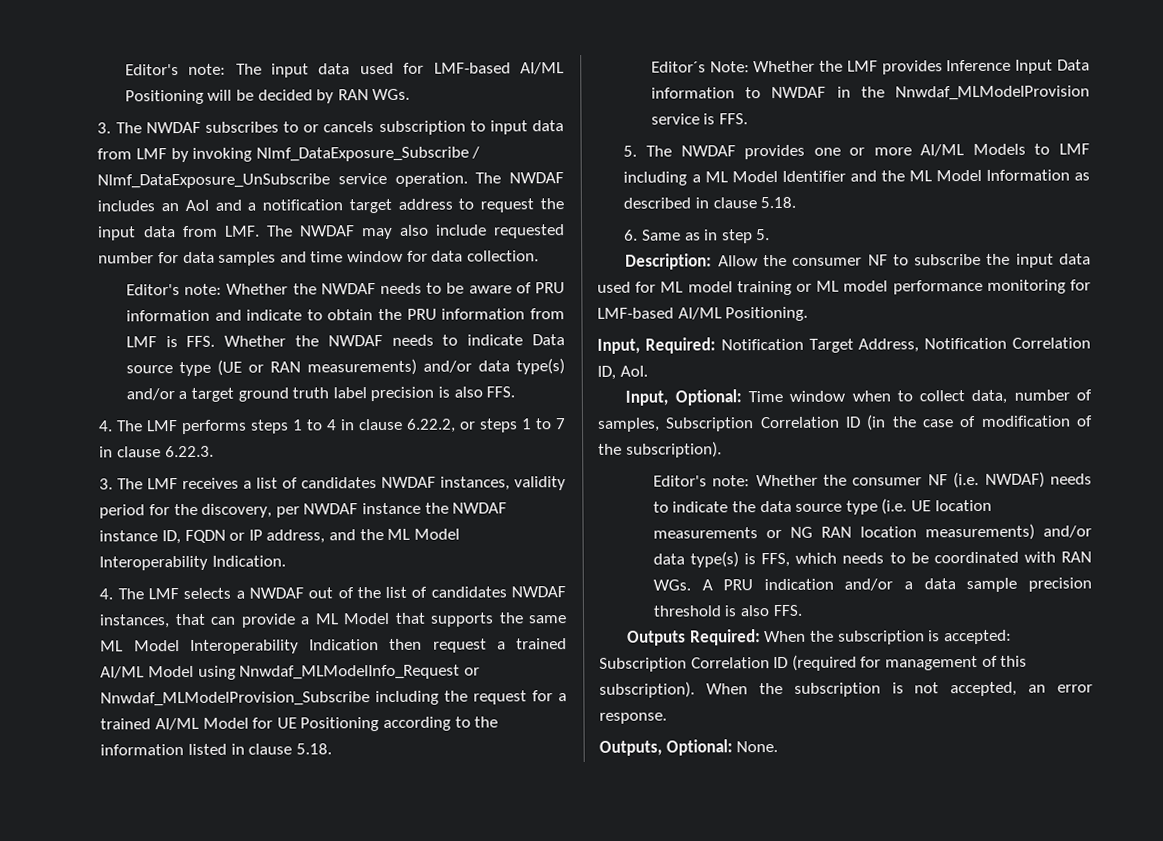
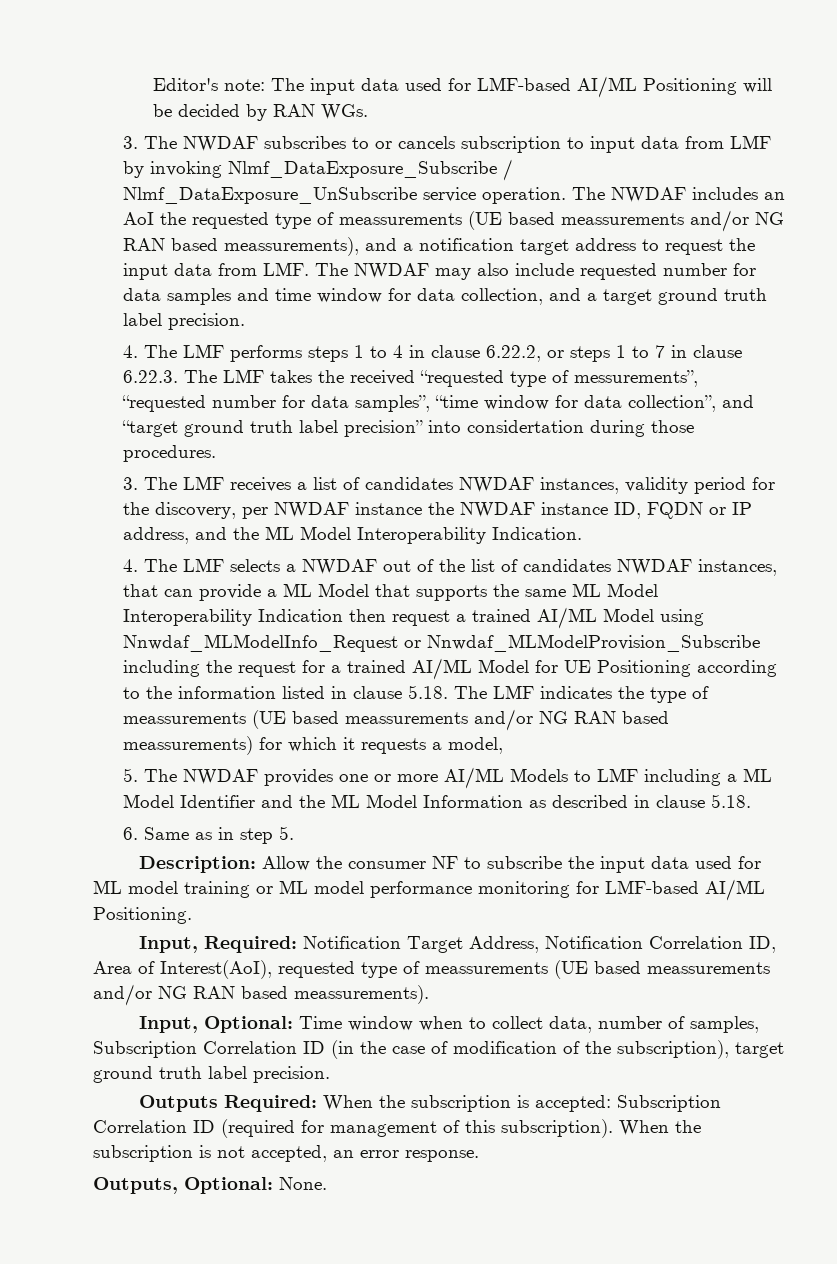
- The NWDAF includes an AoI and a notification target address to request the input data from LMF. The NWDAF may also include requested number for data samples and time window for data collection.
- Editor's note: Whether the NWDAF needs to be aware of PRU information and indicate to obtain the PRU information from LMF is FFS. Whether the NWDAF needs to indicate Data source type (UE or RAN measurements) and/or data type(s) and/or a target ground truth label precision is also FFS.
+ The NWDAF includes an AoI the requested type of meassurements (UE based meassurements and/or NG RAN based meassurements), and a notification target address to request the input data from LMF. The NWDAF may also include requested number for data samples and time window for data collection, and a target ground truth label precision.
- 4. The LMF performs steps 1 to 4 in clause 6.22.2, or steps 1 to 7 in clause 6.22.3.
+ 4. The LMF performs steps 1 to 4 in clause 6.22.2, or steps 1 to 7 in clause 6.22.3. The LMF takes the received “requested type of messurements”, “requested number for data samples”, “time window for data collection”, and “target ground truth label precision” into considertation during those procedures.
- 4. The LMF selects a NWDAF out of the list of candidates NWDAF instances, that can provide a ML Model that supports the same ML Model Interoperability Indication then request a trained AI/ML Model using Nnwdaf_MLModelInfo_Request or Nnwdaf_MLModelProvision_Subscribe including the request for a trained AI/ML Model for UE Positioning according to the information listed in clause 5.18.
- Editor´s Note: Whether the LMF provides Inference Input Data information to NWDAF in the Nnwdaf_MLModelProvision service is FFS.
+ 4. The LMF selects a NWDAF out of the list of candidates NWDAF instances, that can provide a ML Model that supports the same ML Model Interoperability Indication then request a trained AI/ML Model using Nnwdaf_MLModelInfo_Request or Nnwdaf_MLModelProvision_Subscribe including the request for a trained AI/ML Model for UE Positioning according to the information listed in clause 5.18. The LMF indicates the type of meassurements (UE based meassurements and/or NG RAN based meassurements) for which it requests a model,
- Input, Required: Notification Target Address, Notification Correlation ID, AoI.
+ Input, Required: Notification Target Address, Notification Correlation ID, Area of Interest(AoI), requested type of meassurements (UE based meassurements and/or NG RAN based meassurements).
- Input, Optional: Time window when to collect data, number of samples, Subscription Correlation ID (in the case of modification of the subscription).
- Editor's note: Whether the consumer NF (i.e. NWDAF) needs to indicate the data source type (i.e. UE location measurements or NG RAN location measurements) and/or data type(s) is FFS, which needs to be coordinated with RAN WGs. A PRU indication and/or a data sample precision threshold is also FFS.
+ Input, Optional: Time window when to collect data, number of samples, Subscription Correlation ID (in the case of modification of the subscription), target ground truth label precision.

